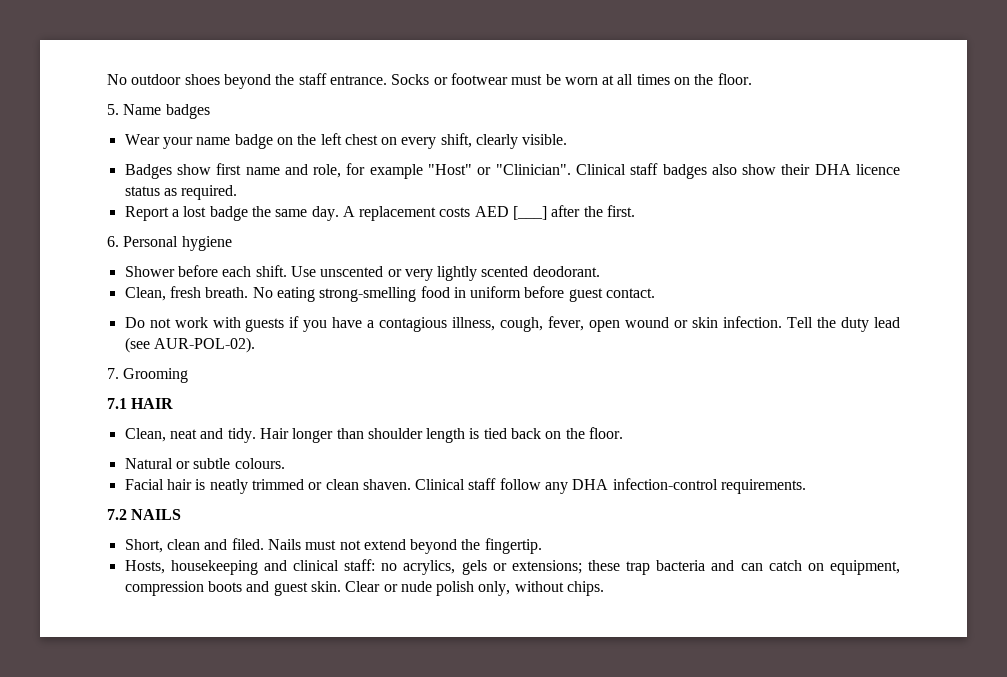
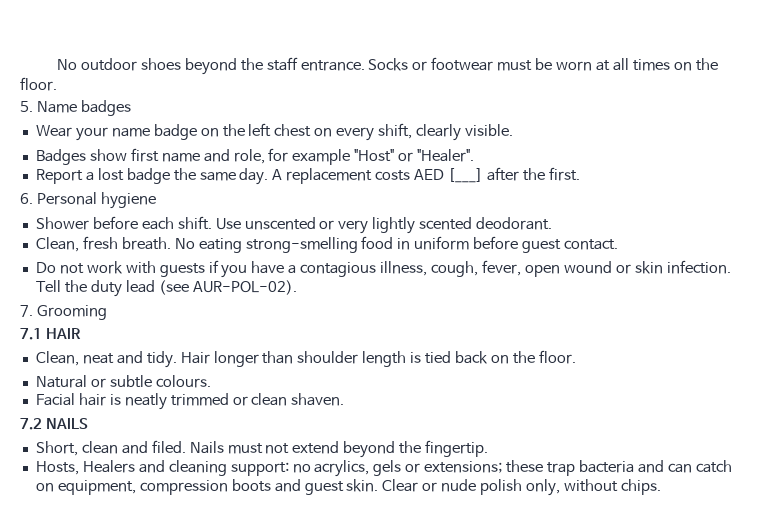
- Badges show first name and role, for example "Host" or "Clinician". Clinical staff badges also show their DHA licence status as required.
+ Badges show first name and role, for example "Host" or "Healer".
- Clinical staff follow any DHA infection-control requirements.
- Hosts, housekeeping and clinical staff: no acrylics, gels or extensions; these trap bacteria and can catch on equipment, compression boots and guest skin.
+ Hosts, Healers and cleaning support: no acrylics, gels or extensions; these trap bacteria and can catch on equipment, compression boots and guest skin.

